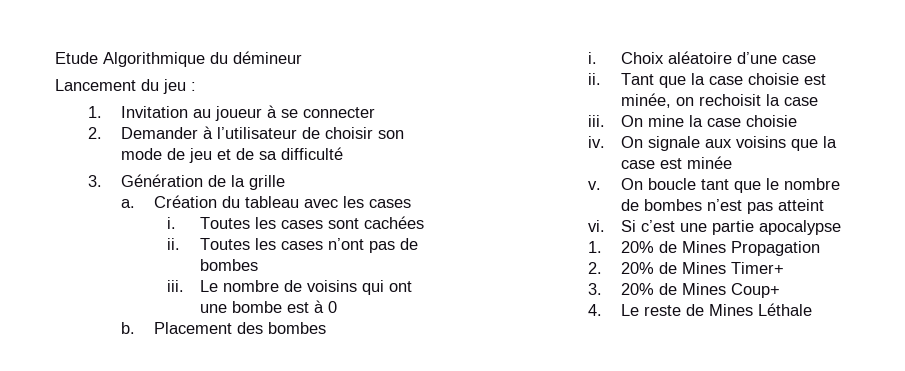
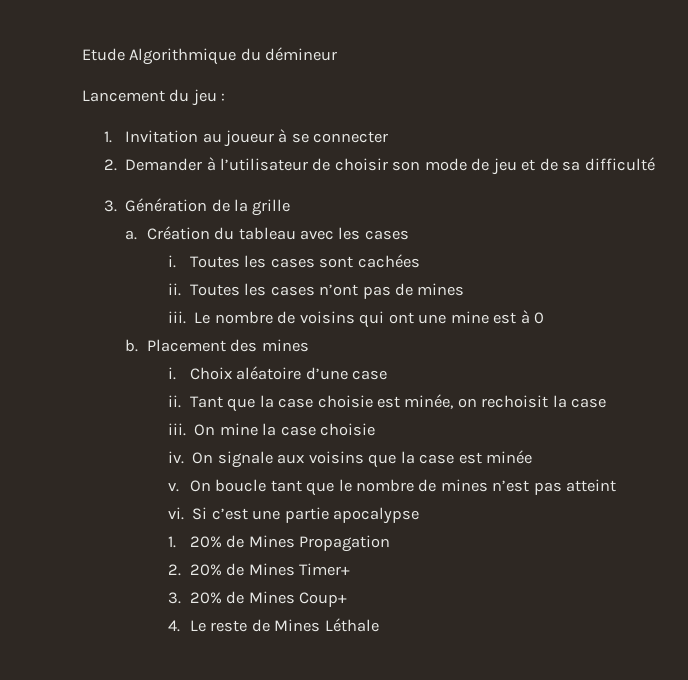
- Toutes les cases n’ont pas de bombes
+ Toutes les cases n’ont pas de mines
- Le nombre de voisins qui ont une bombe est à 0
+ Le nombre de voisins qui ont une mine est à 0
- Placement des bombes
+ Placement des mines
- On boucle tant que le nombre de bombes n’est pas atteint
+ On boucle tant que le nombre de mines n’est pas atteint

